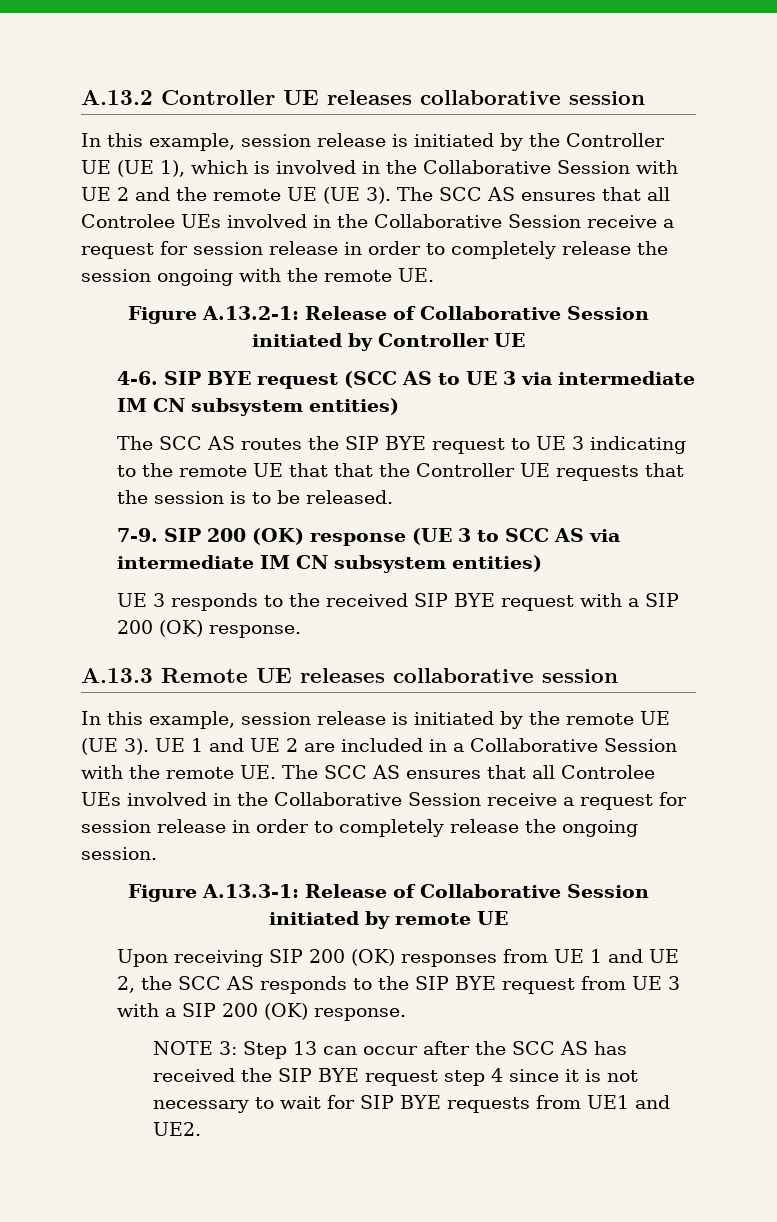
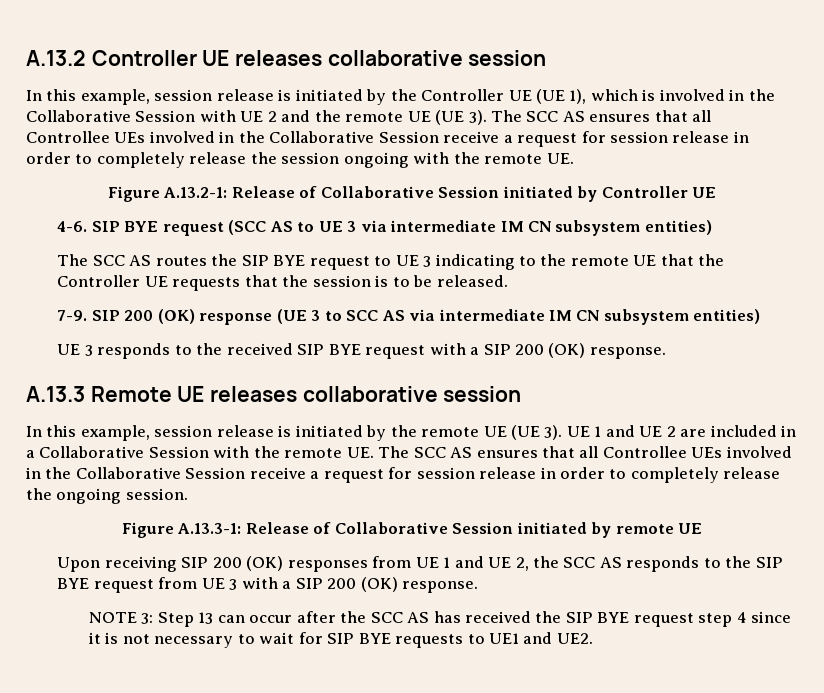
- The SCC AS ensures that all Controlee UEs involved in the Collaborative Session receive a request for session release in order to completely release the session ongoing with the remote UE.
+ The SCC AS ensures that all Controllee UEs involved in the Collaborative Session receive a request for session release in order to completely release the session ongoing with the remote UE.
- The SCC AS routes the SIP BYE request to UE 3 indicating to the remote UE that that the Controller UE requests that the session is to be released.
+ The SCC AS routes the SIP BYE request to UE 3 indicating to the remote UE that the Controller UE requests that the session is to be released.
- UE 1 and UE 2 are included in a Collaborative Session with the remote UE. The SCC AS ensures that all Controlee UEs involved in the Collaborative Session receive a request for session release in order to completely release the ongoing session.
+ UE 1 and UE 2 are included in a Collaborative Session with the remote UE. The SCC AS ensures that all Controllee UEs involved in the Collaborative Session receive a request for session release in order to completely release the ongoing session.
- NOTE 3: Step 13 can occur after the SCC AS has received the SIP BYE request step 4 since it is not necessary to wait for SIP BYE requests from UE1 and UE2.
+ NOTE 3: Step 13 can occur after the SCC AS has received the SIP BYE request step 4 since it is not necessary to wait for SIP BYE requests to UE1 and UE2.

